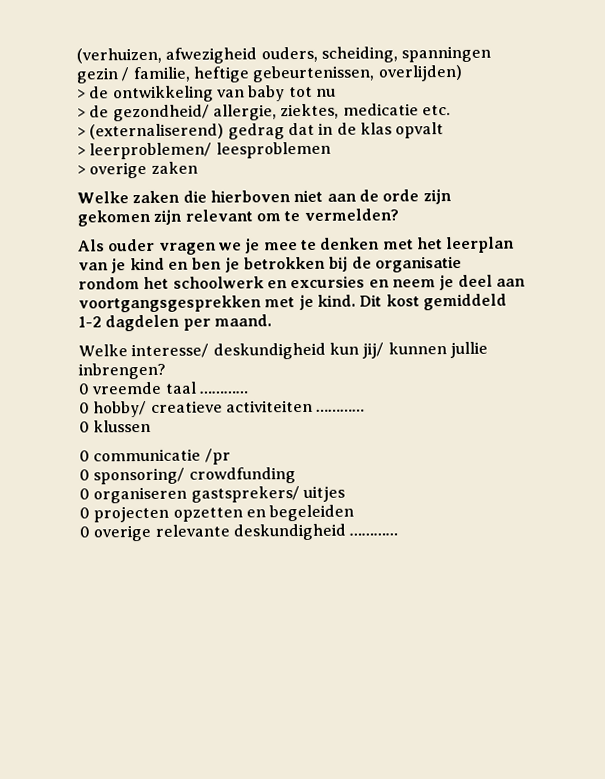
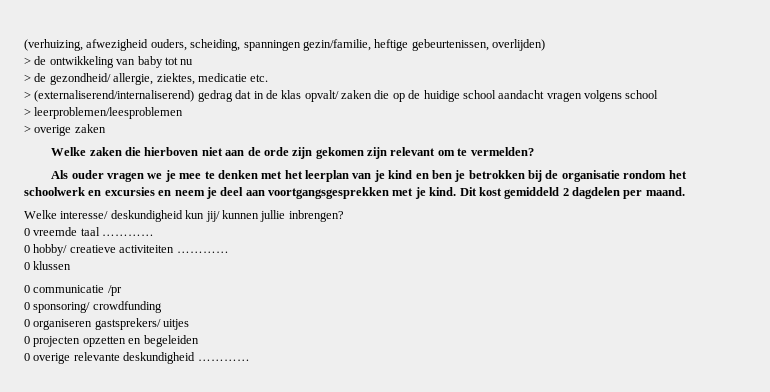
- (verhuizen, afwezigheid ouders, scheiding, spanningen gezin / familie, heftige gebeurtenissen, overlijden)
+ (verhuizing, afwezigheid ouders, scheiding, spanningen gezin/familie, heftige gebeurtenissen, overlijden)
- > (externaliserend) gedrag dat in de klas opvalt
- > leerproblemen/ leesproblemen
+ > (externaliserend/internaliserend) gedrag dat in de klas opvalt/ zaken die op de huidige school aandacht vragen volgens school
+ > leerproblemen/leesproblemen
- Dit kost gemiddeld 1-2 dagdelen per maand.
+ Dit kost gemiddeld 2 dagdelen per maand.

